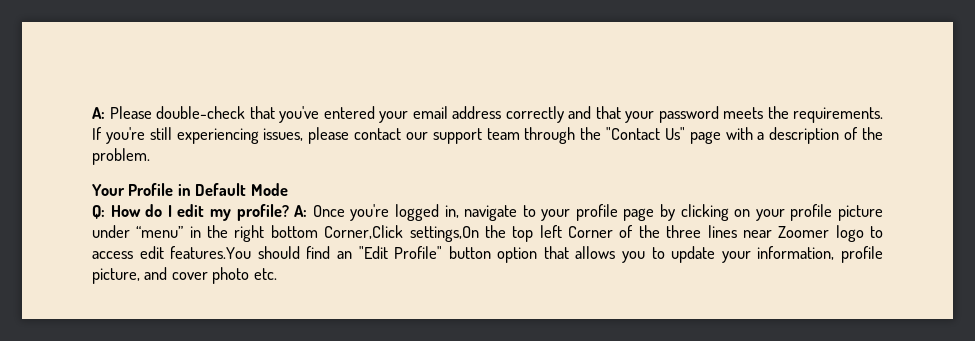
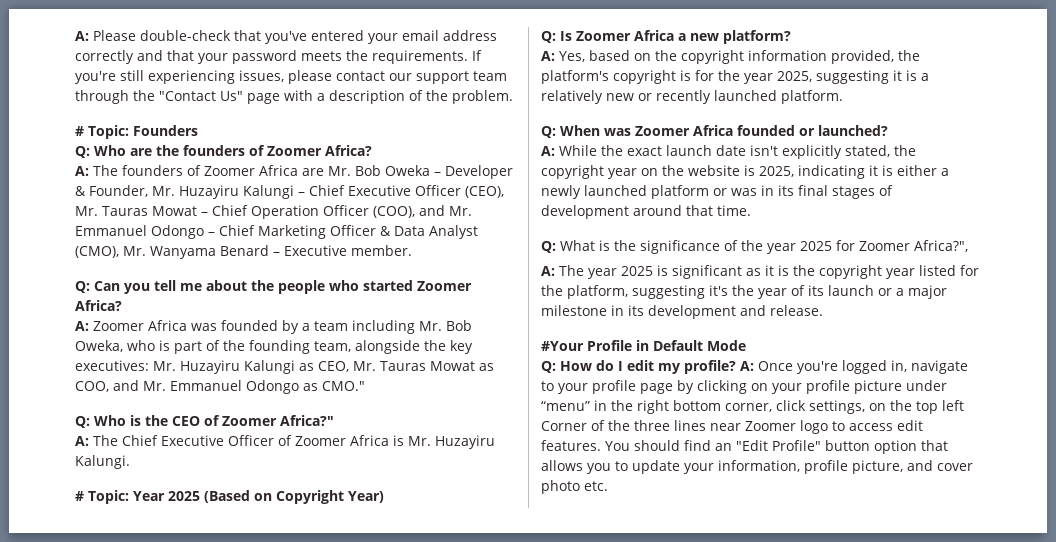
- Your Profile in Default Mode
+ # Topic: Founders
+ Q: Who are the founders of Zoomer Africa?
+ A: The founders of Zoomer Africa are Mr. Bob Oweka – Developer & Founder, Mr. Huzayiru Kalungi – Chief Executive Officer (CEO), Mr. Tauras Mowat – Chief Operation Officer (COO), and Mr. Emmanuel Odongo – Chief Marketing Officer & Data Analyst (CMO), Mr. Wanyama Benard – Executive member.
+ Q: Can you tell me about the people who started Zoomer Africa?
+ A: Zoomer Africa was founded by a team including Mr. Bob Oweka, who is part of the founding team, alongside the key executives: Mr. Huzayiru Kalungi as CEO, Mr. Tauras Mowat as COO, and Mr. Emmanuel Odongo as CMO."
+ Q: Who is the CEO of Zoomer Africa?"
+ A: The Chief Executive Officer of Zoomer Africa is Mr. Huzayiru Kalungi.
+ # Topic: Year 2025 (Based on Copyright Year)
+ Q: Is Zoomer Africa a new platform?
+ A: Yes, based on the copyright information provided, the platform's copyright is for the year 2025, suggesting it is a relatively new or recently launched platform.
+ Q: When was Zoomer Africa founded or launched?
+ A: While the exact launch date isn't explicitly stated, the copyright year on the website is 2025, indicating it is either a newly launched platform or was in its final stages of development around that time.
+ Q: What is the significance of the year 2025 for Zoomer Africa?",
+ A: The year 2025 is significant as it is the copyright year listed for the platform, suggesting it's the year of its launch or a major milestone in its development and release.
+ #Your Profile in Default Mode
- A: Once you're logged in, navigate to your profile page by clicking on your profile picture under “menu” in the right bottom Corner,Click settings,On the top left Corner of the three lines near Zoomer logo to access edit features.You should find an "Edit Profile" button option that allows you to update your information, profile picture, and cover photo etc.
+ A: Once you're logged in, navigate to your profile page by clicking on your profile picture under “menu” in the right bottom corner, click settings, on the top left Corner of the three lines near Zoomer logo to access edit features. You should find an "Edit Profile" button option that allows you to update your information, profile picture, and cover photo etc.

